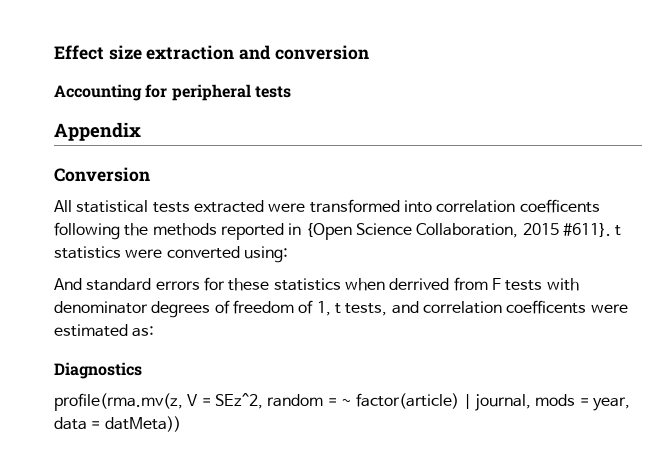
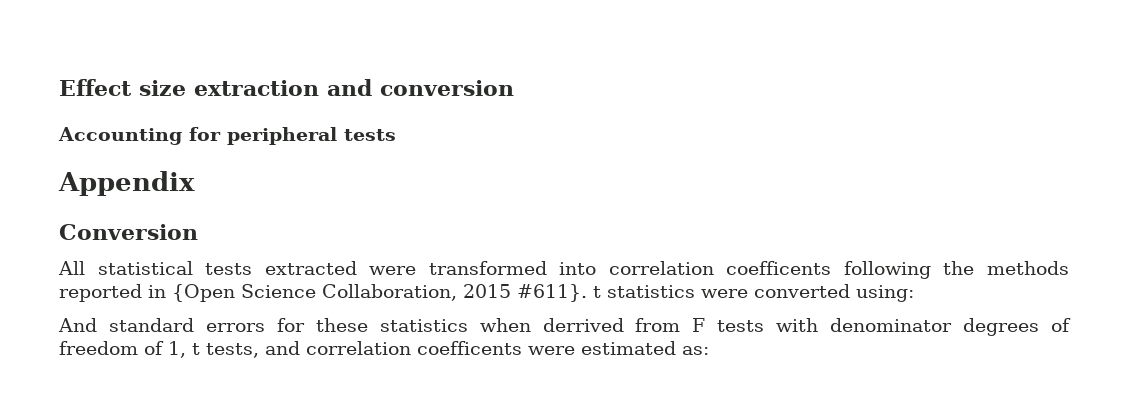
- Diagnostics
- profile(rma.mv(z, V = SEz^2, random = ~ factor(article) | journal, mods = year, data = datMeta))

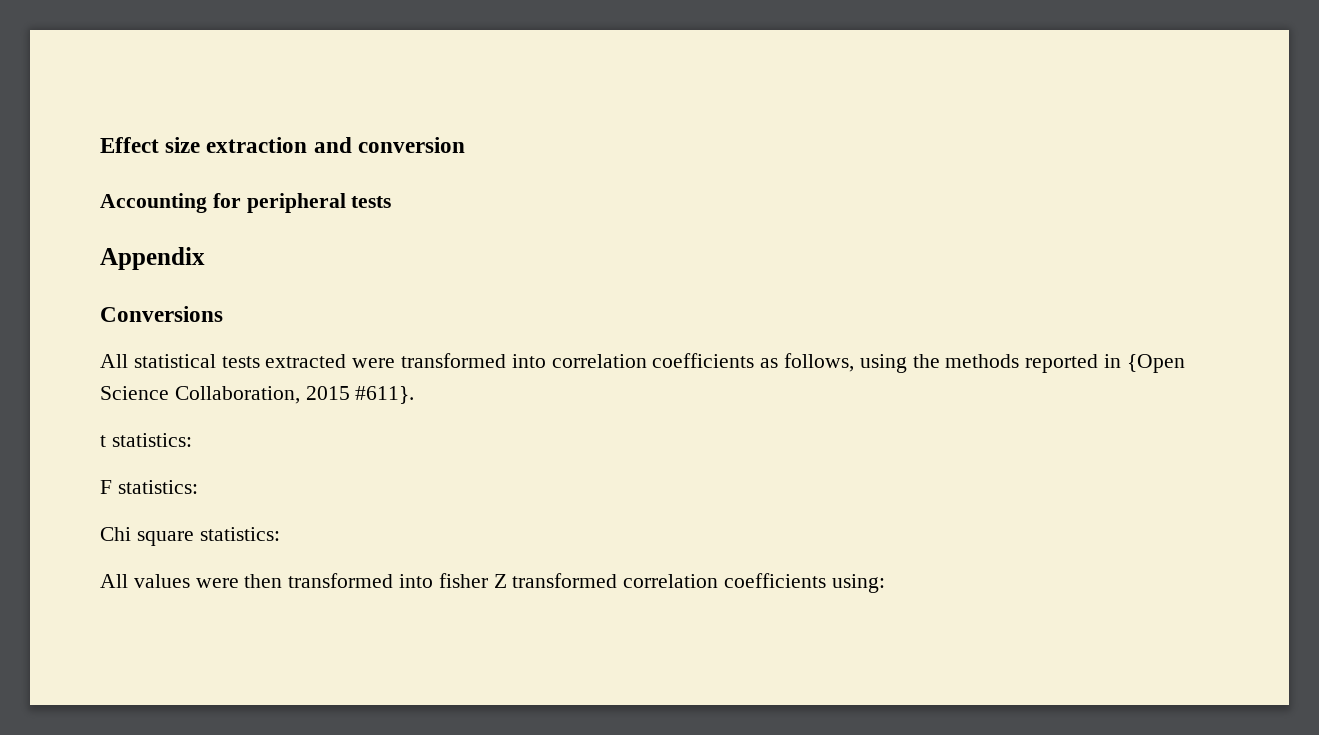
- Conversion
+ Conversions
- All statistical tests extracted were transformed into correlation coefficents following the methods reported in {Open Science Collaboration, 2015 #611}. t statistics were converted using:
- And standard errors for these statistics when derrived from F tests with denominator degrees of freedom of 1, t tests, and correlation coefficents were estimated as:
+ All statistical tests extracted were transformed into correlation coefficients as follows, using the methods reported in {Open Science Collaboration, 2015 #611}.
+ t statistics:
+ F statistics:
+ Chi square statistics:
+ All values were then transformed into fisher Z transformed correlation coefficients using:

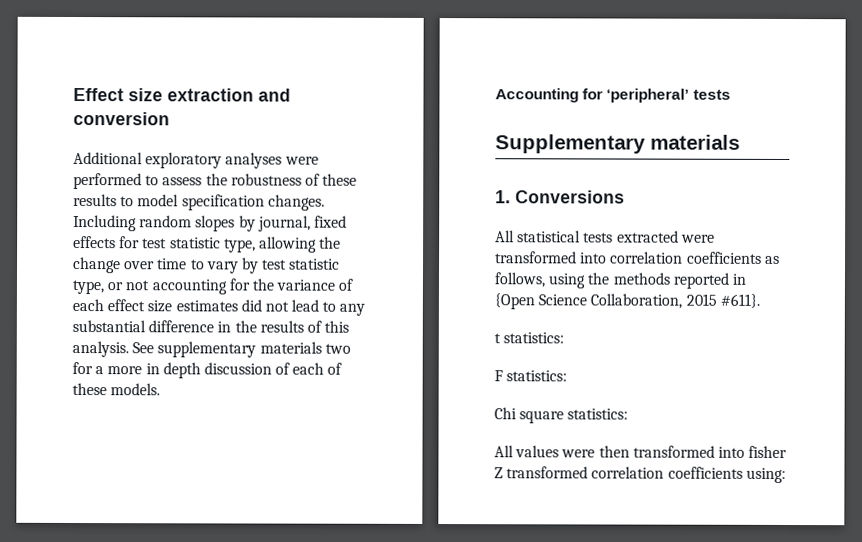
+ Additional exploratory analyses were performed to assess the robustness of these results to model specification changes. Including random slopes by journal, fixed effects for test statistic type, allowing the change over time to vary by test statistic type, or not accounting for the variance of each effect size estimates did not lead to any substantial difference in the results of this analysis. See supplementary materials two for a more in depth discussion of each of these models.
- Accounting for peripheral tests
+ Accounting for ‘peripheral’ tests
- Appendix
- Conversions
+ Supplementary materials
+ 1. Conversions

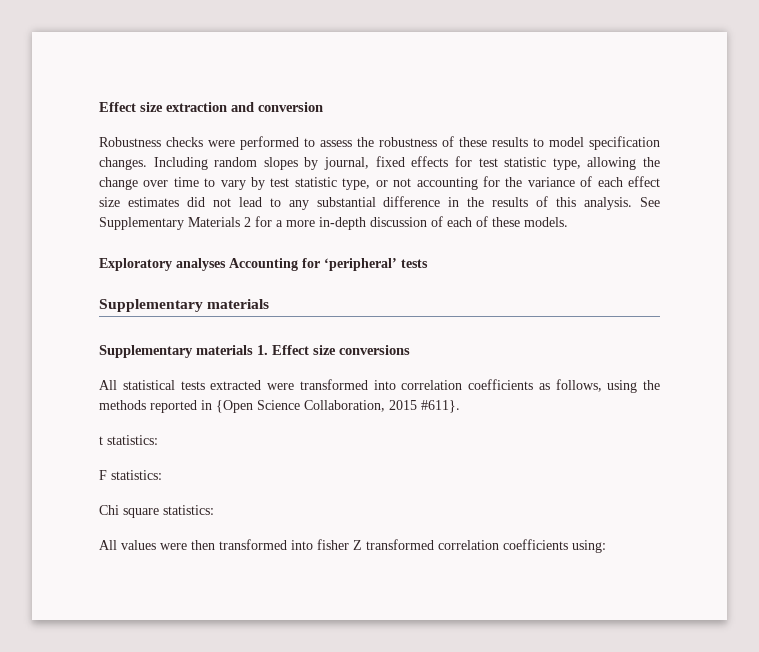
- Additional exploratory analyses were performed to assess the robustness of these results to model specification changes.
+ Robustness checks were performed to assess the robustness of these results to model specification changes.
- See supplementary materials two for a more in depth discussion of each of these models.
+ See Supplementary Materials 2 for a more in-depth discussion of each of these models.
- Accounting for ‘peripheral’ tests
+ Exploratory analyses Accounting for ‘peripheral’ tests
- 1. Conversions
+ Supplementary materials 1. Effect size conversions

